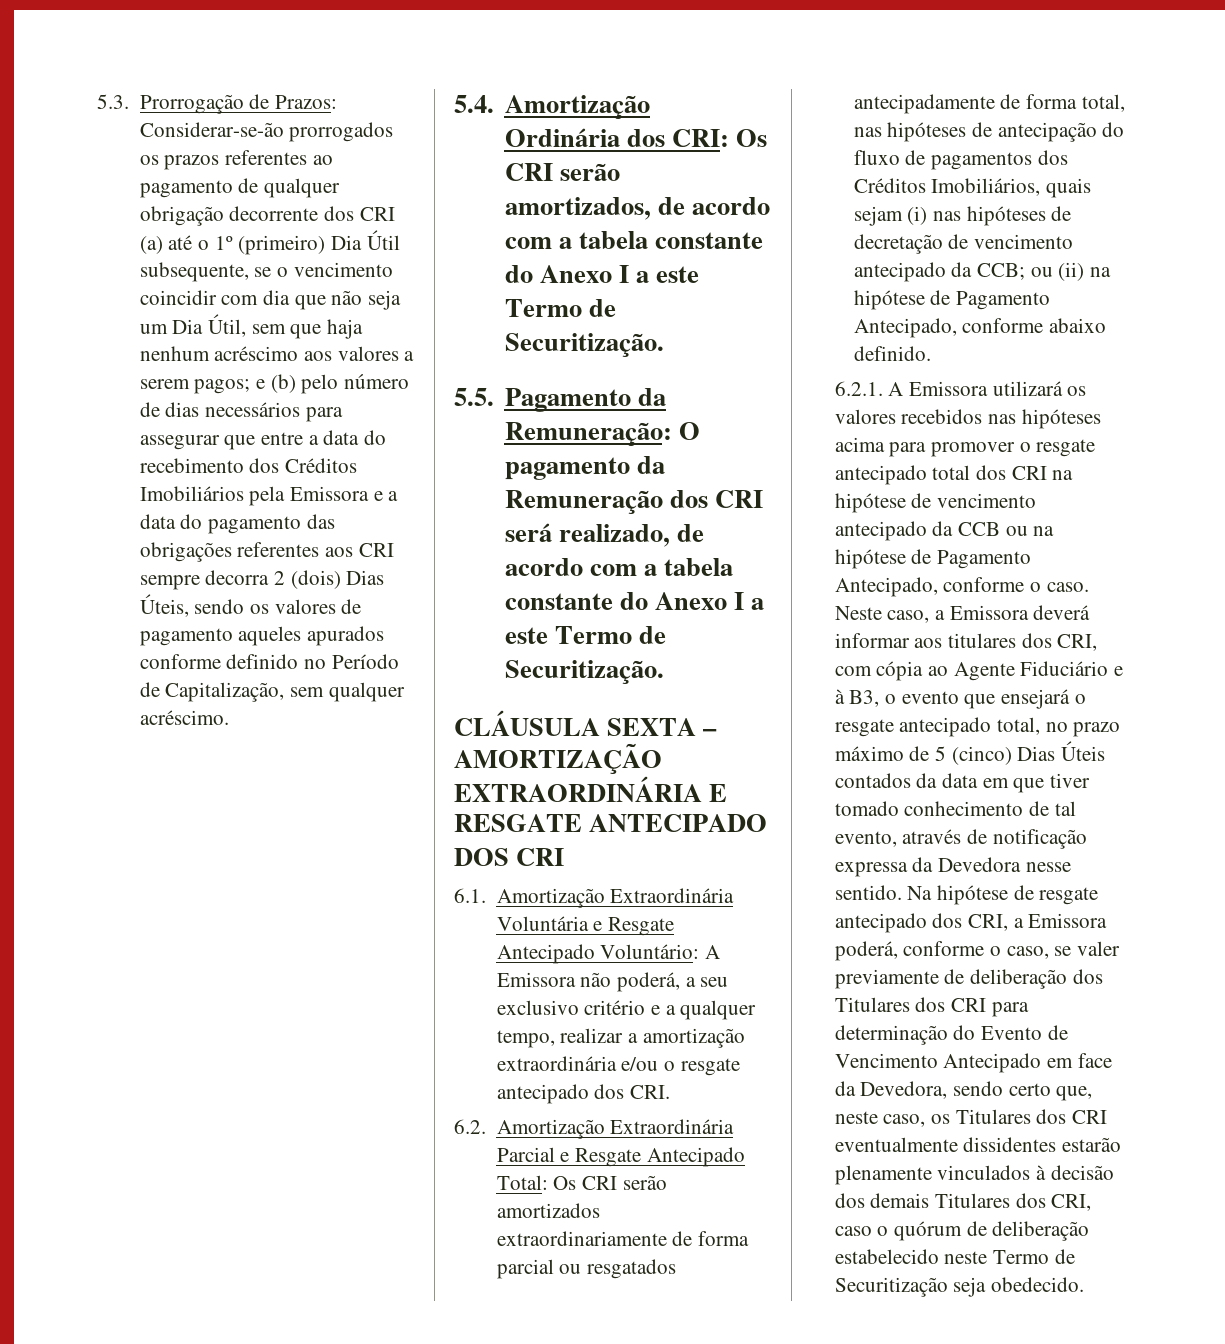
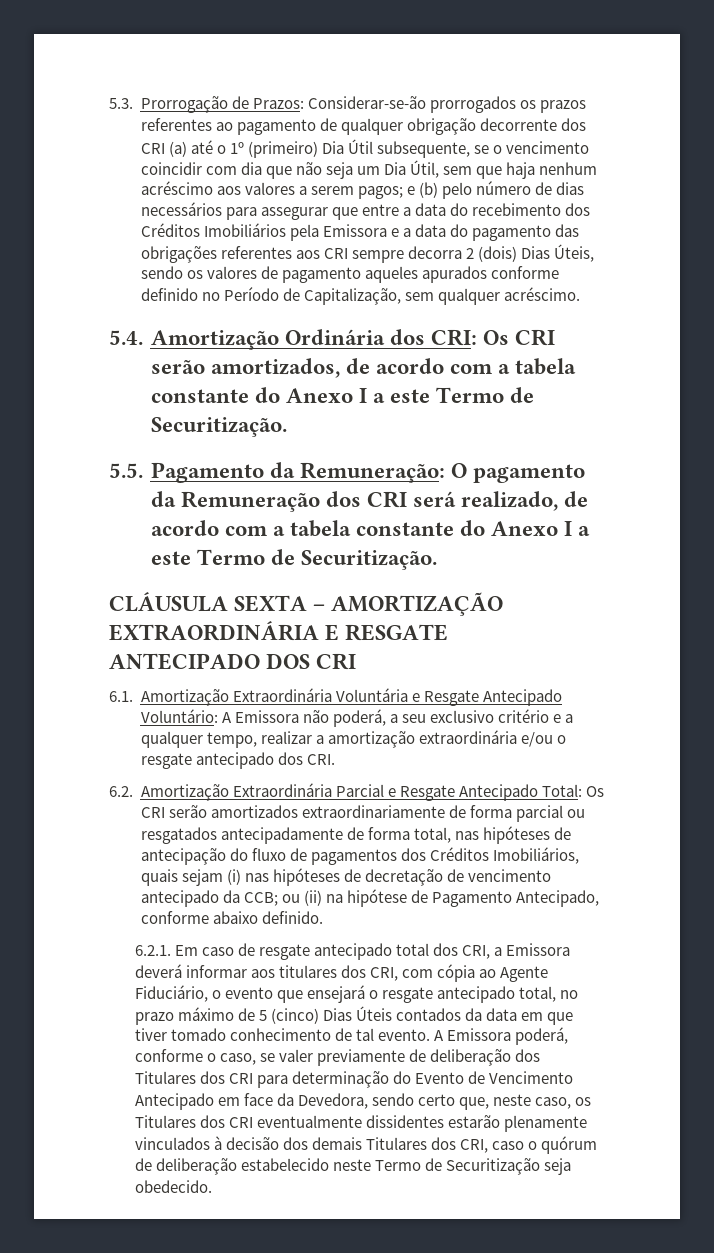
- 6.2.1. A Emissora utilizará os valores recebidos nas hipóteses acima para promover o resgate antecipado total dos CRI na hipótese de vencimento antecipado da CCB ou na hipótese de Pagamento Antecipado, conforme o caso. Neste caso, a Emissora deverá informar aos titulares dos CRI, com cópia ao Agente Fiduciário e à B3, o evento que ensejará o resgate antecipado total, no prazo máximo de 5 (cinco) Dias Úteis contados da data em que tiver tomado conhecimento de tal evento, através de notificação expressa da Devedora nesse sentido. Na hipótese de resgate antecipado dos CRI, a Emissora poderá, conforme o caso, se valer previamente de deliberação dos Titulares dos CRI para determinação do Evento de Vencimento Antecipado em face da Devedora, sendo certo que, neste caso, os Titulares dos CRI eventualmente dissidentes estarão plenamente vinculados à decisão dos demais Titulares dos CRI, caso o quórum de deliberação estabelecido neste Termo de Securitização seja obedecido.
+ 6.2.1. Em caso de resgate antecipado total dos CRI, a Emissora deverá informar aos titulares dos CRI, com cópia ao Agente Fiduciário, o evento que ensejará o resgate antecipado total, no prazo máximo de 5 (cinco) Dias Úteis contados da data em que tiver tomado conhecimento de tal evento. A Emissora poderá, conforme o caso, se valer previamente de deliberação dos Titulares dos CRI para determinação do Evento de Vencimento Antecipado em face da Devedora, sendo certo que, neste caso, os Titulares dos CRI eventualmente dissidentes estarão plenamente vinculados à decisão dos demais Titulares dos CRI, caso o quórum de deliberação estabelecido neste Termo de Securitização seja obedecido.

